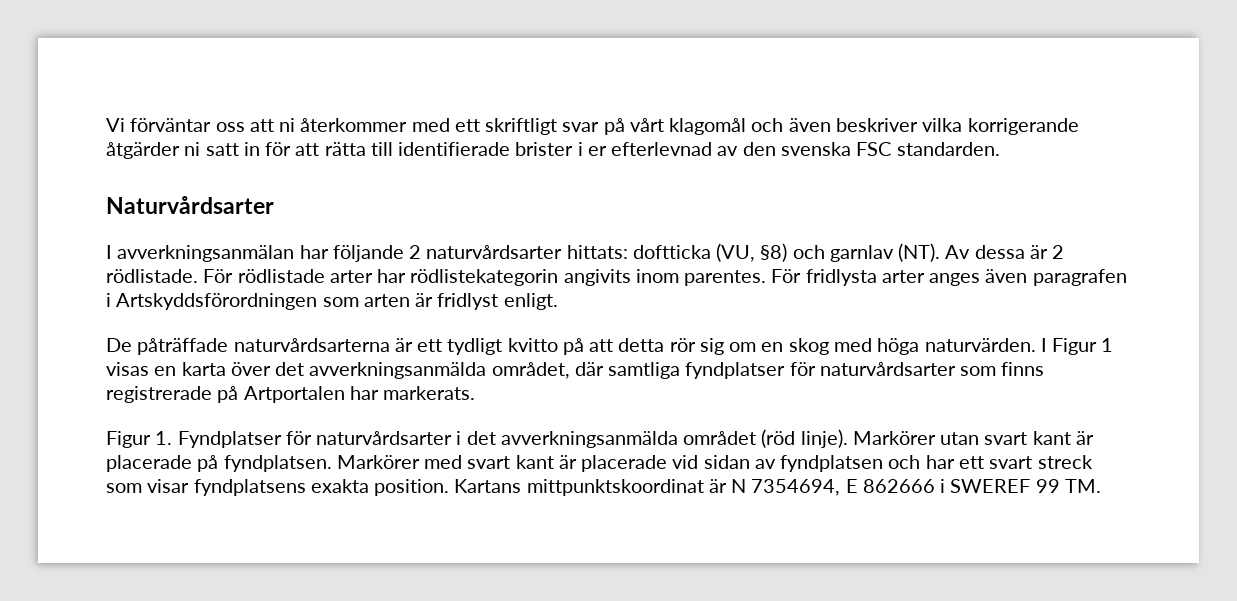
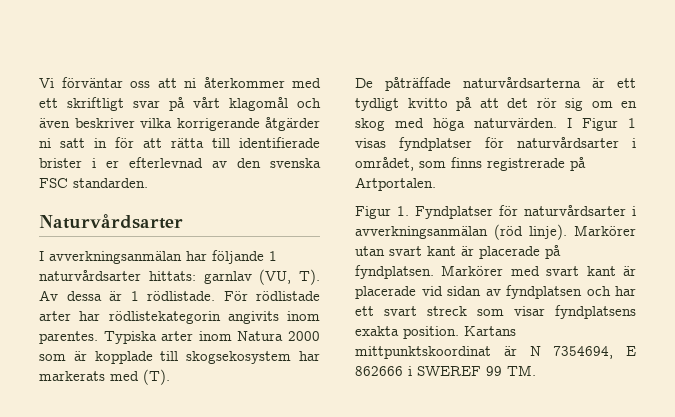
- I avverkningsanmälan har följande 2 naturvårdsarter hittats: doftticka (VU, §8) och garnlav (NT). Av dessa är 2 rödlistade.
+ I avverkningsanmälan har följande 1 naturvårdsarter hittats: garnlav (VU, T). Av dessa är 1 rödlistade.
- För fridlysta arter anges även paragrafen i Artskyddsförordningen som arten är fridlyst enligt.
+ Typiska arter inom Natura 2000 som är kopplade till skogsekosystem har markerats med (T).
- De påträffade naturvårdsarterna är ett tydligt kvitto på att detta rör sig om en skog med höga naturvärden.
+ De påträffade naturvårdsarterna är ett tydligt kvitto på att det rör sig om en skog med höga naturvärden.
- I Figur 1 visas en karta över det avverkningsanmälda området, där samtliga fyndplatser för naturvårdsarter som finns registrerade på Artportalen har markerats.
+ I Figur 1 visas fyndplatser för naturvårdsarter i området, som finns registrerade på Artportalen.
- Figur 1. Fyndplatser för naturvårdsarter i det avverkningsanmälda området (röd linje).
+ Figur 1. Fyndplatser för naturvårdsarter i avverkningsanmälan (röd linje).

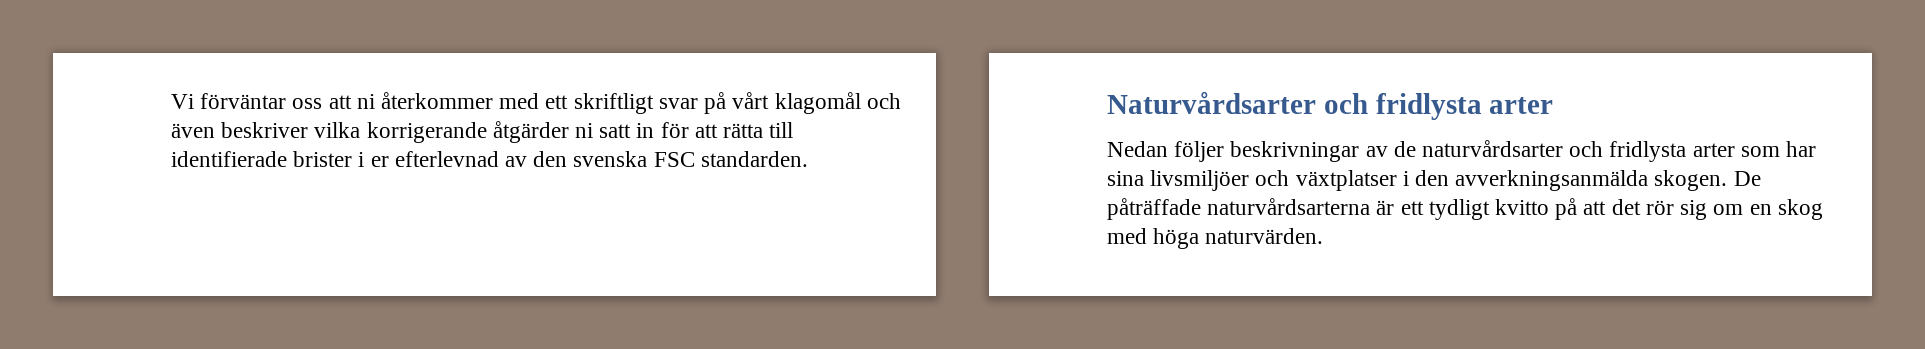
- Naturvårdsarter
- I avverkningsanmälan har följande 1 naturvårdsarter hittats: garnlav (VU, T). Av dessa är 1 rödlistade. För rödlistade arter har rödlistekategorin angivits inom parentes. Typiska arter inom Natura 2000 som är kopplade till skogsekosystem har markerats med (T).
- De påträffade naturvårdsarterna är ett tydligt kvitto på att det rör sig om en skog med höga naturvärden. I Figur 1 visas fyndplatser för naturvårdsarter i området, som finns registrerade på Artportalen.
- Figur 1. Fyndplatser för naturvårdsarter i avverkningsanmälan (röd linje). Markörer utan svart kant är placerade på fyndplatsen. Markörer med svart kant är placerade vid sidan av fyndplatsen och har ett svart streck som visar fyndplatsens exakta position. Kartans mittpunktskoordinat är N 7354694, E 862666 i SWEREF 99 TM.
+ Naturvårdsarter och fridlysta arter
+ Nedan följer beskrivningar av de naturvårdsarter och fridlysta arter som har sina livsmiljöer och växtplatser i den avverkningsanmälda skogen. De påträffade naturvårdsarterna är ett tydligt kvitto på att det rör sig om en skog med höga naturvärden.

